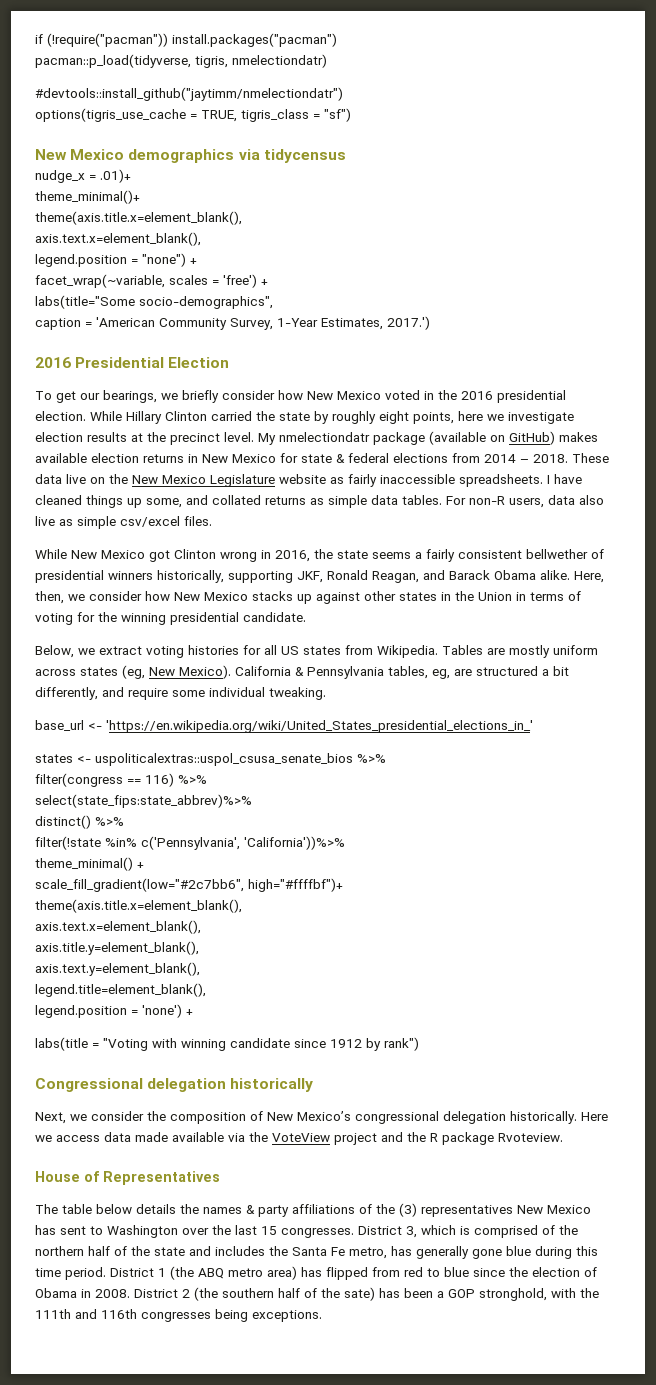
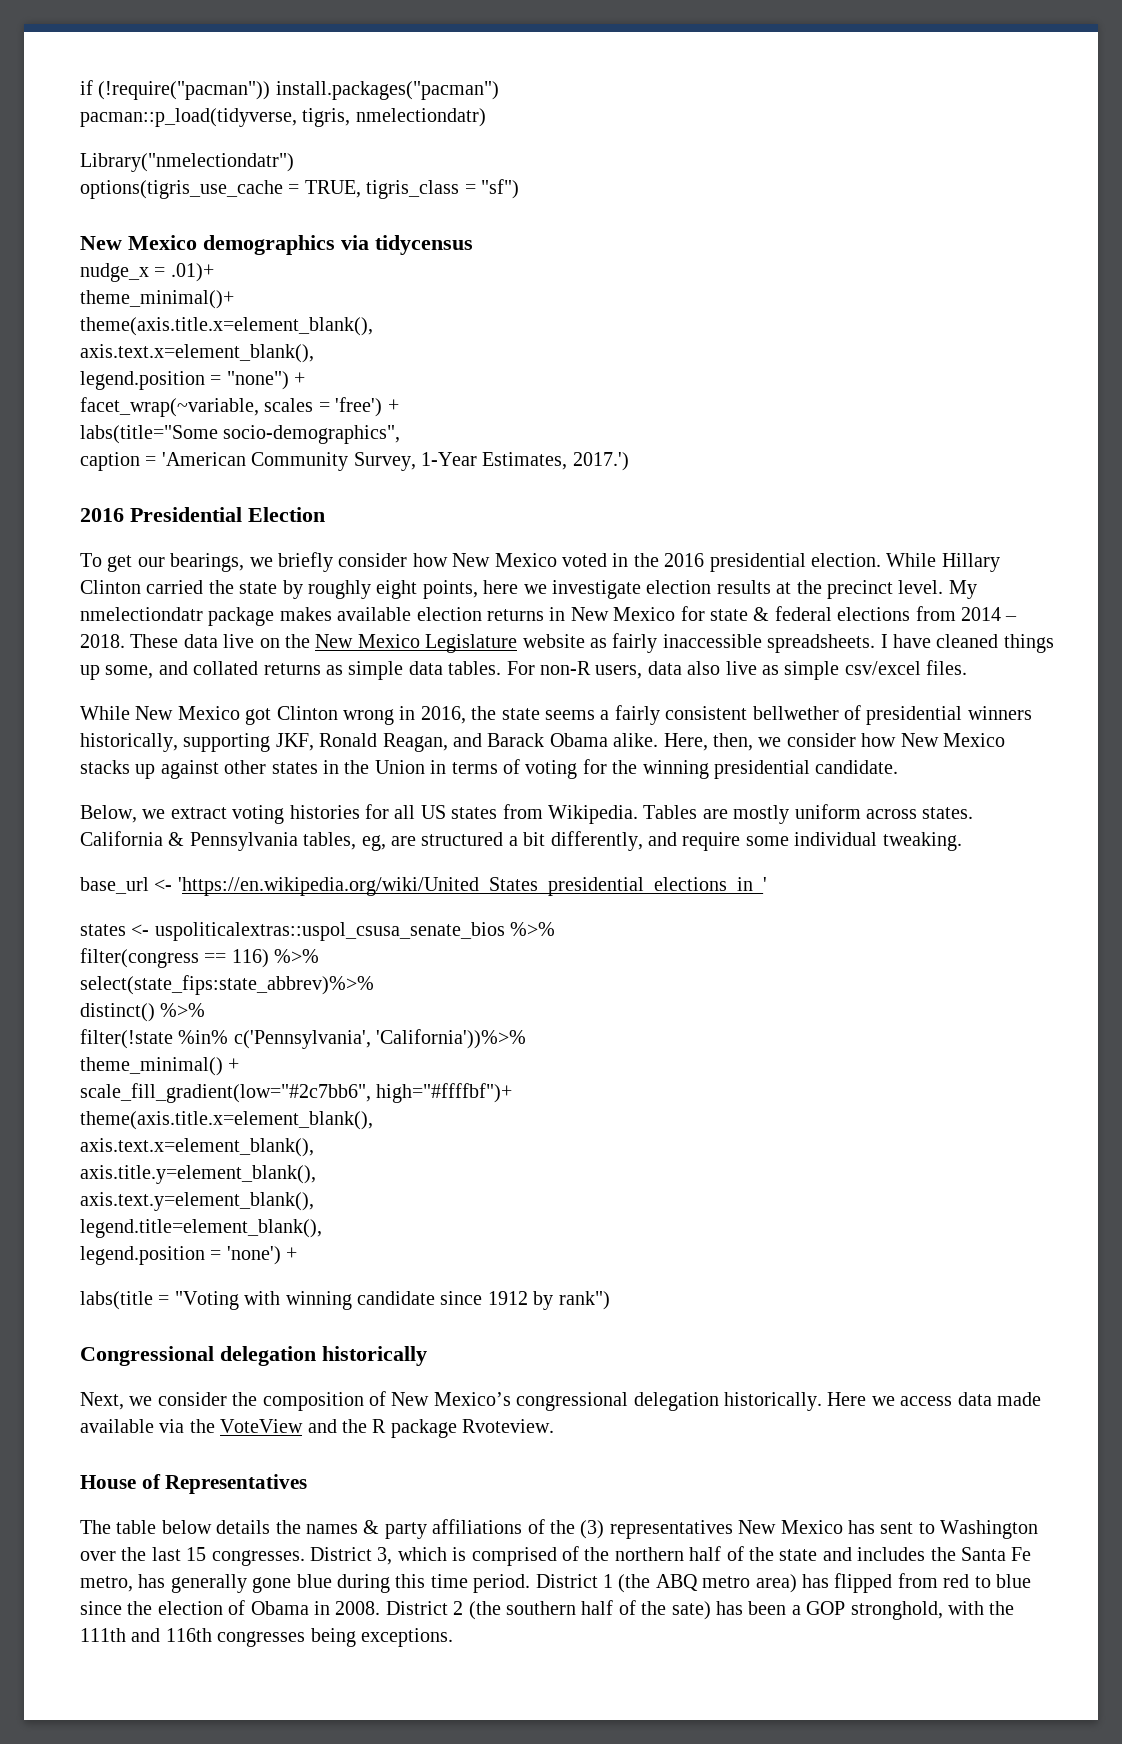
- #devtools::install_github("jaytimm/nmelectiondatr")
+ Library("nmelectiondatr")
- My nmelectiondatr package (available on GitHub) makes available election returns in New Mexico for state & federal elections from 2014 – 2018.
+ My nmelectiondatr package makes available election returns in New Mexico for state & federal elections from 2014 – 2018.
- Tables are mostly uniform across states (eg, New Mexico).
+ Tables are mostly uniform across states.
- Here we access data made available via the VoteView project and the R package Rvoteview.
+ Here we access data made available via the VoteView and the R package Rvoteview.

